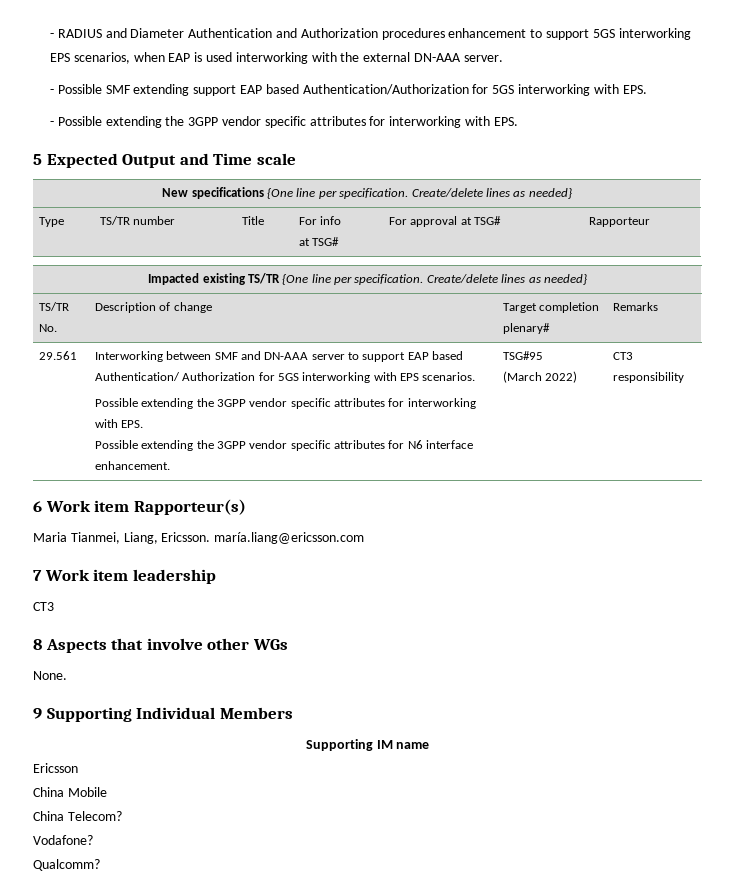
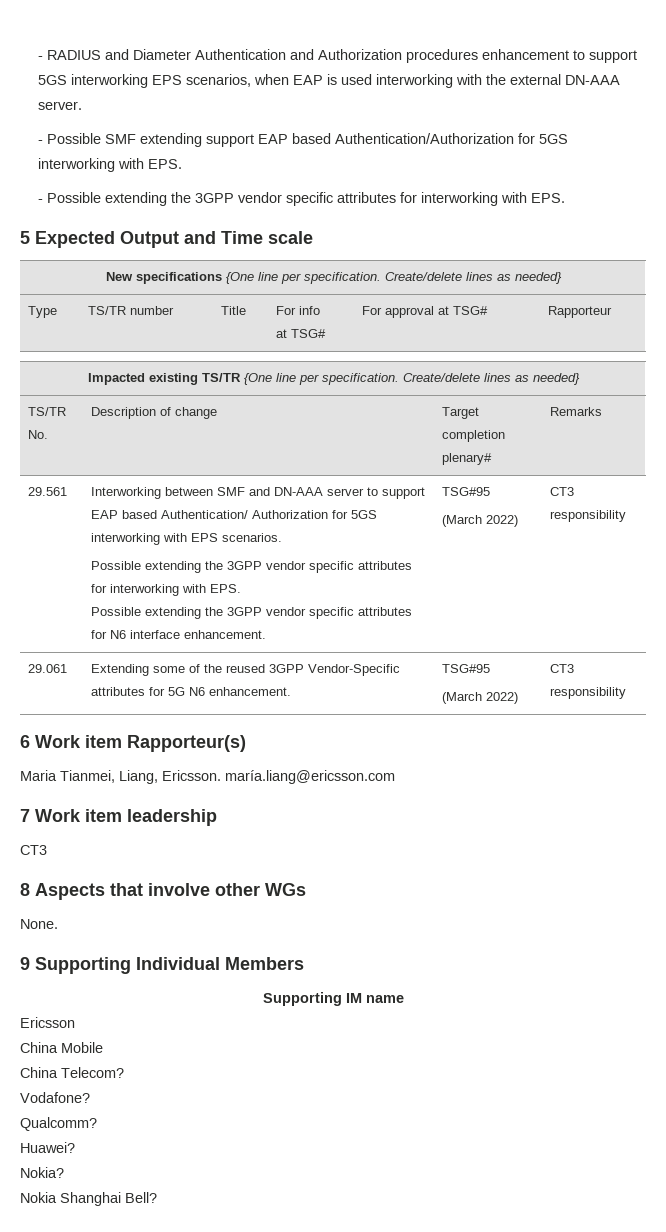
+ 29.061 | Extending some of the reused 3GPP Vendor-Specific attributes for 5G N6 enhancement. | TSG#95
+ (March 2022) | CT3 responsibility
+ Huawei?
+ Nokia?
+ Nokia Shanghai Bell?

